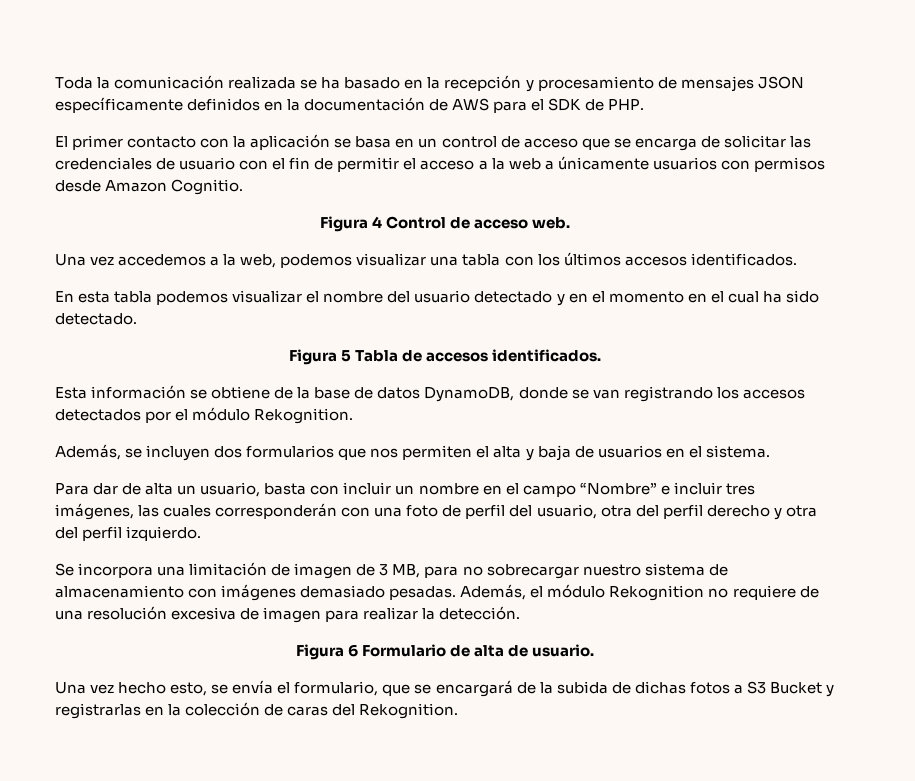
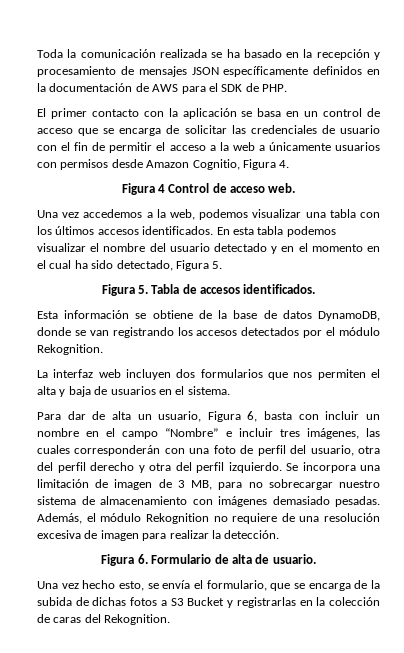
- El primer contacto con la aplicación se basa en un control de acceso que se encarga de solicitar las credenciales de usuario con el fin de permitir el acceso a la web a únicamente usuarios con permisos desde Amazon Cognitio.
+ El primer contacto con la aplicación se basa en un control de acceso que se encarga de solicitar las credenciales de usuario con el fin de permitir el acceso a la web a únicamente usuarios con permisos desde Amazon Cognitio, Figura 4.
- Una vez accedemos a la web, podemos visualizar una tabla con los últimos accesos identificados.
- En esta tabla podemos visualizar el nombre del usuario detectado y en el momento en el cual ha sido detectado.
- Figura 5 Tabla de accesos identificados.
+ Una vez accedemos a la web, podemos visualizar una tabla con los últimos accesos identificados. En esta tabla podemos visualizar el nombre del usuario detectado y en el momento en el cual ha sido detectado, Figura 5.
+ Figura 5. Tabla de accesos identificados.
- Además, se incluyen dos formularios que nos permiten el alta y baja de usuarios en el sistema.
+ La interfaz web incluyen dos formularios que nos permiten el alta y baja de usuarios en el sistema.
- Para dar de alta un usuario, basta con incluir un nombre en el campo “Nombre” e incluir tres imágenes, las cuales corresponderán con una foto de perfil del usuario, otra del perfil derecho y otra del perfil izquierdo.
- Se incorpora una limitación de imagen de 3 MB, para no sobrecargar nuestro sistema de almacenamiento con imágenes demasiado pesadas.
+ Para dar de alta un usuario, Figura 6, basta con incluir un nombre en el campo “Nombre” e incluir tres imágenes, las cuales corresponderán con una foto de perfil del usuario, otra del perfil derecho y otra del perfil izquierdo. Se incorpora una limitación de imagen de 3 MB, para no sobrecargar nuestro sistema de almacenamiento con imágenes demasiado pesadas.
- Figura 6 Formulario de alta de usuario.
+ Figura 6. Formulario de alta de usuario.
- Una vez hecho esto, se envía el formulario, que se encargará de la subida de dichas fotos a S3 Bucket y registrarlas en la colección de caras del Rekognition.
+ Una vez hecho esto, se envía el formulario, que se encarga de la subida de dichas fotos a S3 Bucket y registrarlas en la colección de caras del Rekognition.

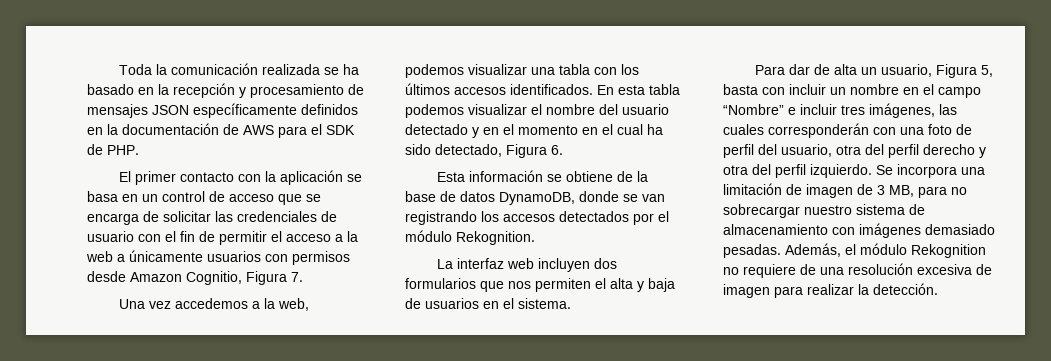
- El primer contacto con la aplicación se basa en un control de acceso que se encarga de solicitar las credenciales de usuario con el fin de permitir el acceso a la web a únicamente usuarios con permisos desde Amazon Cognitio, Figura 4.
- Figura 4 Control de acceso web.
+ El primer contacto con la aplicación se basa en un control de acceso que se encarga de solicitar las credenciales de usuario con el fin de permitir el acceso a la web a únicamente usuarios con permisos desde Amazon Cognitio, Figura 7.
- En esta tabla podemos visualizar el nombre del usuario detectado y en el momento en el cual ha sido detectado, Figura 5.
- Figura 5. Tabla de accesos identificados.
+ En esta tabla podemos visualizar el nombre del usuario detectado y en el momento en el cual ha sido detectado, Figura 6.
- Para dar de alta un usuario, Figura 6, basta con incluir un nombre en el campo “Nombre” e incluir tres imágenes, las cuales corresponderán con una foto de perfil del usuario, otra del perfil derecho y otra del perfil izquierdo.
+ Para dar de alta un usuario, Figura 5, basta con incluir un nombre en el campo “Nombre” e incluir tres imágenes, las cuales corresponderán con una foto de perfil del usuario, otra del perfil derecho y otra del perfil izquierdo.
- Figura 6. Formulario de alta de usuario.
- Una vez hecho esto, se envía el formulario, que se encarga de la subida de dichas fotos a S3 Bucket y registrarlas en la colección de caras del Rekognition.

